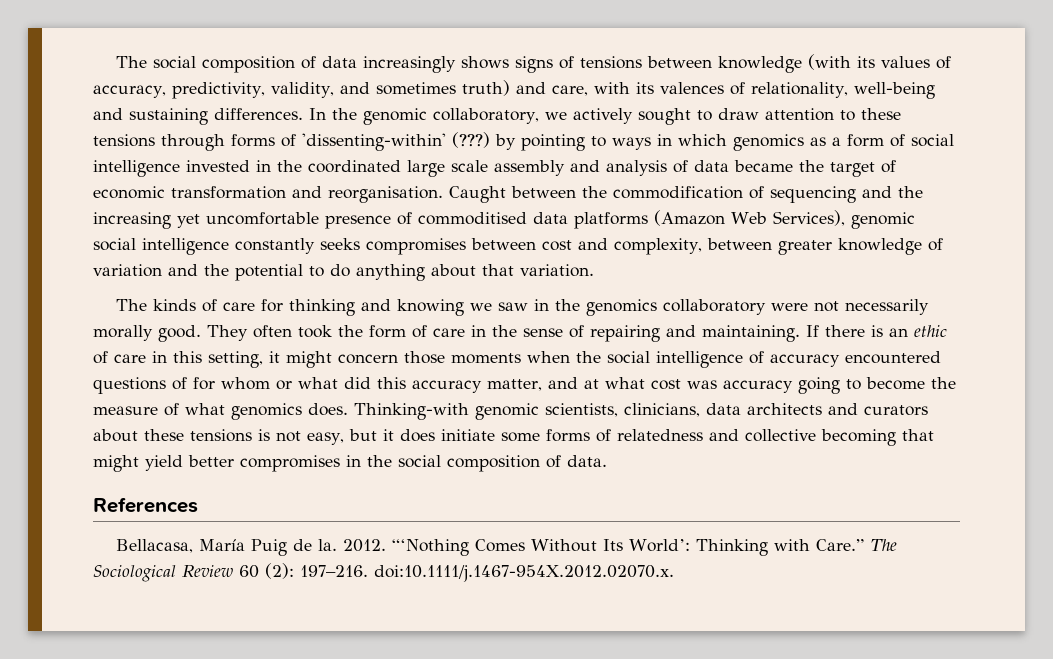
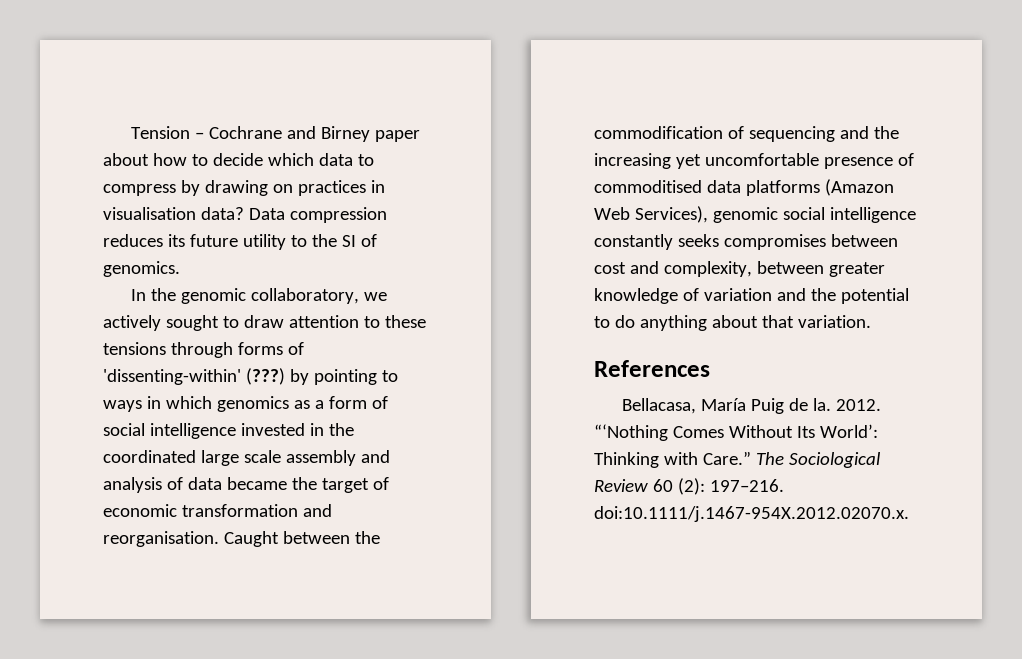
- The social composition of data increasingly shows signs of tensions between knowledge (with its values of accuracy, predictivity, validity, and sometimes truth) and care, with its valences of relationality, well-being and sustaining differences. In the genomic collaboratory, we actively sought to draw attention to these tensions through forms of 'dissenting-within' (???) by pointing to ways in which genomics as a form of social intelligence invested in the coordinated large scale assembly and analysis of data became the target of economic transformation and reorganisation.
+ Tension – Cochrane and Birney paper about how to decide which data to compress by drawing on practices in visualisation data? Data compression reduces its future utility to the SI of genomics.
+ In the genomic collaboratory, we actively sought to draw attention to these tensions through forms of 'dissenting-within' (???) by pointing to ways in which genomics as a form of social intelligence invested in the coordinated large scale assembly and analysis of data became the target of economic transformation and reorganisation.
- The kinds of care for thinking and knowing we saw in the genomics collaboratory were not necessarily morally good. They often took the form of care in the sense of repairing and maintaining. If there is an ethic of care in this setting, it might concern those moments when the social intelligence of accuracy encountered questions of for whom or what did this accuracy matter, and at what cost was accuracy going to become the measure of what genomics does. Thinking-with genomic scientists, clinicians, data architects and curators about these tensions is not easy, but it does initiate some forms of relatedness and collective becoming that might yield better compromises in the social composition of data.

